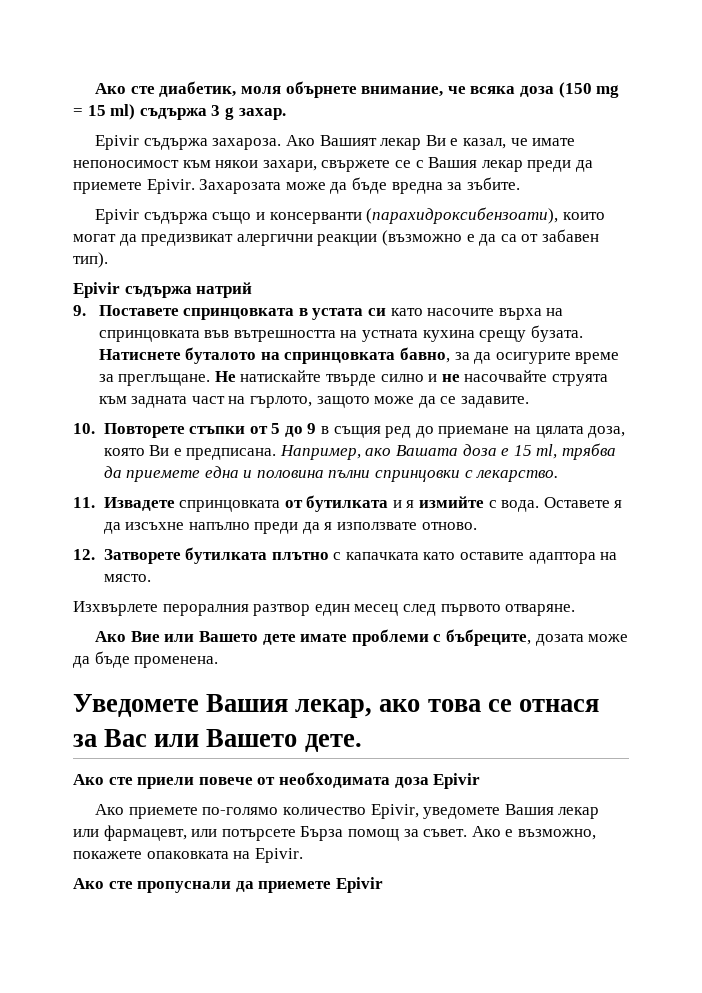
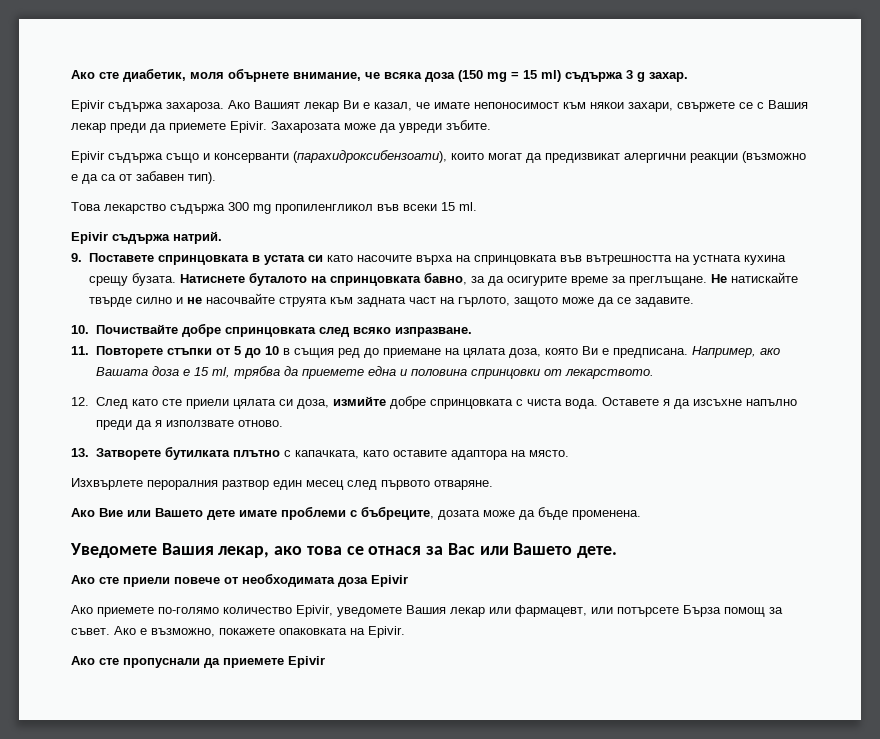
- Захарозата може да бъде вредна за зъбите.
+ Захарозата може да увреди зъбите.
- Epivir съдържа натрий
+ Това лекарство съдържа 300 mg пропиленгликол във всеки 15 ml.
+ Epivir съдържа натрий.
- 10. Повторете стъпки от 5 до 9 в същия ред до приемане на цялата доза, която Ви е предписана.
+ 10. Почиствайте добре спринцовката след всяко изпразване.
+ 11. Повторете стъпки от 5 до 10 в същия ред до приемане на цялата доза, която Ви е предписана.
- Например, ако Вашата доза е 15 ml, трябва да приемете една и половина пълни спринцовки с лекарство.
- 11. Извадете спринцовката от бутилката и я измийте с вода.
+ Например, ако Вашата доза е 15 ml, трябва да приемете една и половина спринцовки от лекарството.
+ 12. След като сте приели цялата си доза, измийте добре спринцовката с чиста вода.
- 12. Затворете бутилката плътно с капачката като оставите адаптора на място.
+ 13. Затворете бутилката плътно с капачката, като оставите адаптора на място.

